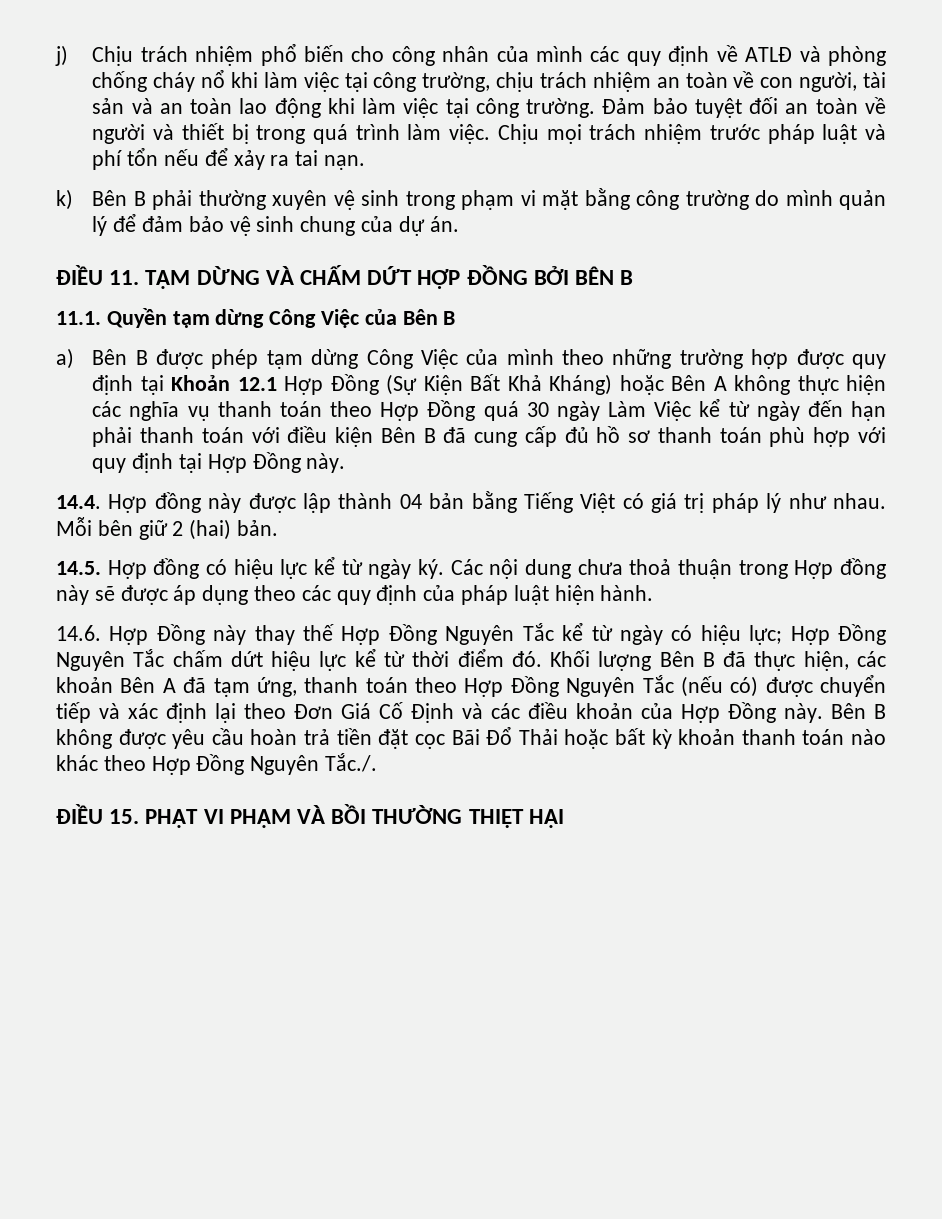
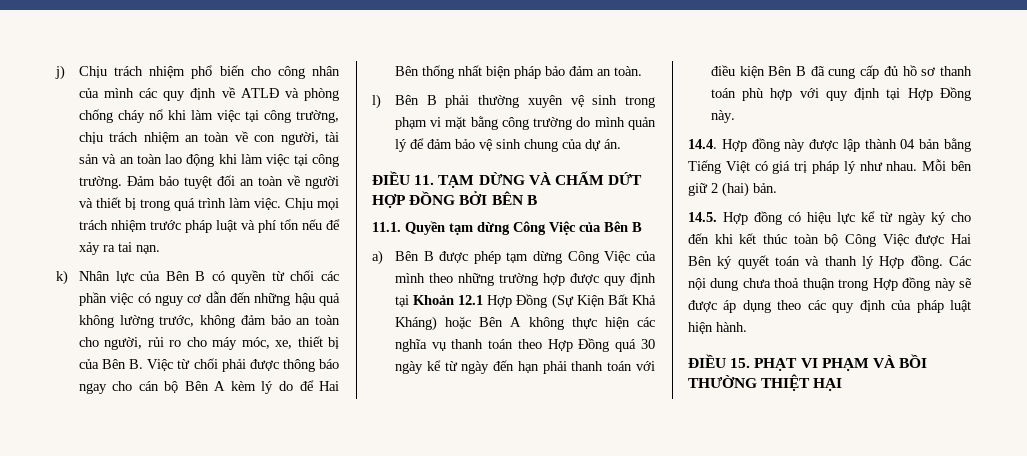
- k) Bên B phải thường xuyên vệ sinh trong phạm vi mặt bằng công trường do mình quản lý để đảm bảo vệ sinh chung của dự án.
+ k) Nhân lực của Bên B có quyền từ chối các phần việc có nguy cơ dẫn đến những hậu quả không lường trước, không đảm bảo an toàn cho người, rủi ro cho máy móc, xe, thiết bị của Bên B. Việc từ chối phải được thông báo ngay cho cán bộ Bên A kèm lý do để Hai Bên thống nhất biện pháp bảo đảm an toàn.
+ l) Bên B phải thường xuyên vệ sinh trong phạm vi mặt bằng công trường do mình quản lý để đảm bảo vệ sinh chung của dự án.
- a) Bên B được phép tạm dừng Công Việc của mình theo những trường hợp được quy định tại Khoản 12.1 Hợp Đồng (Sự Kiện Bất Khả Kháng) hoặc Bên A không thực hiện các nghĩa vụ thanh toán theo Hợp Đồng quá 30 ngày Làm Việc kể từ ngày đến hạn phải thanh toán với điều kiện Bên B đã cung cấp đủ hồ sơ thanh toán phù hợp với quy định tại Hợp Đồng này.
+ a) Bên B được phép tạm dừng Công Việc của mình theo những trường hợp được quy định tại Khoản 12.1 Hợp Đồng (Sự Kiện Bất Khả Kháng) hoặc Bên A không thực hiện các nghĩa vụ thanh toán theo Hợp Đồng quá 30 ngày kể từ ngày đến hạn phải thanh toán với điều kiện Bên B đã cung cấp đủ hồ sơ thanh toán phù hợp với quy định tại Hợp Đồng này.
- 14.5. Hợp đồng có hiệu lực kể từ ngày ký.
+ 14.5. Hợp đồng có hiệu lực kể từ ngày ký cho đến khi kết thúc toàn bộ Công Việc được Hai Bên ký quyết toán và thanh lý Hợp đồng.
- 14.6. Hợp Đồng này thay thế Hợp Đồng Nguyên Tắc kể từ ngày có hiệu lực; Hợp Đồng Nguyên Tắc chấm dứt hiệu lực kể từ thời điểm đó. Khối lượng Bên B đã thực hiện, các khoản Bên A đã tạm ứng, thanh toán theo Hợp Đồng Nguyên Tắc (nếu có) được chuyển tiếp và xác định lại theo Đơn Giá Cố Định và các điều khoản của Hợp Đồng này. Bên B không được yêu cầu hoàn trả tiền đặt cọc Bãi Đổ Thải hoặc bất kỳ khoản thanh toán nào khác theo Hợp Đồng Nguyên Tắc./.

